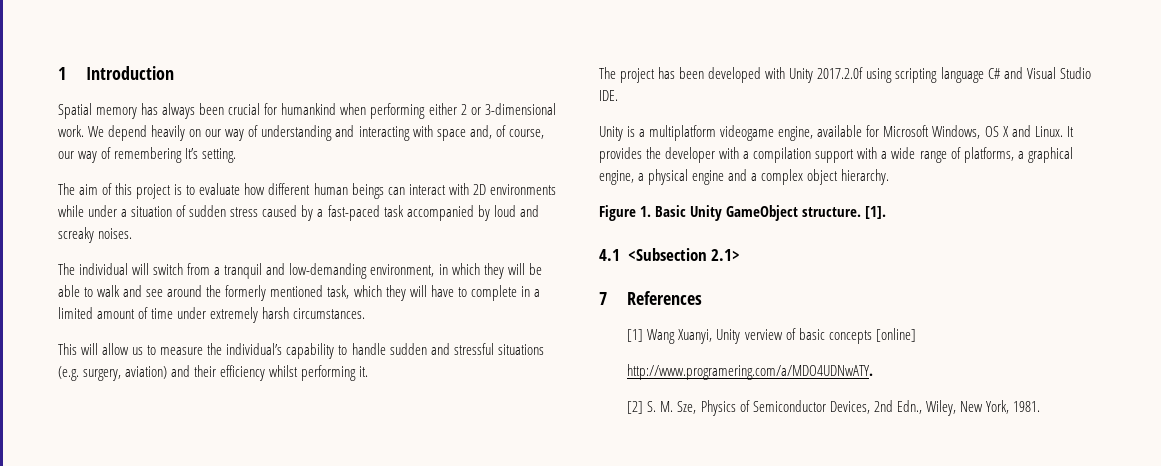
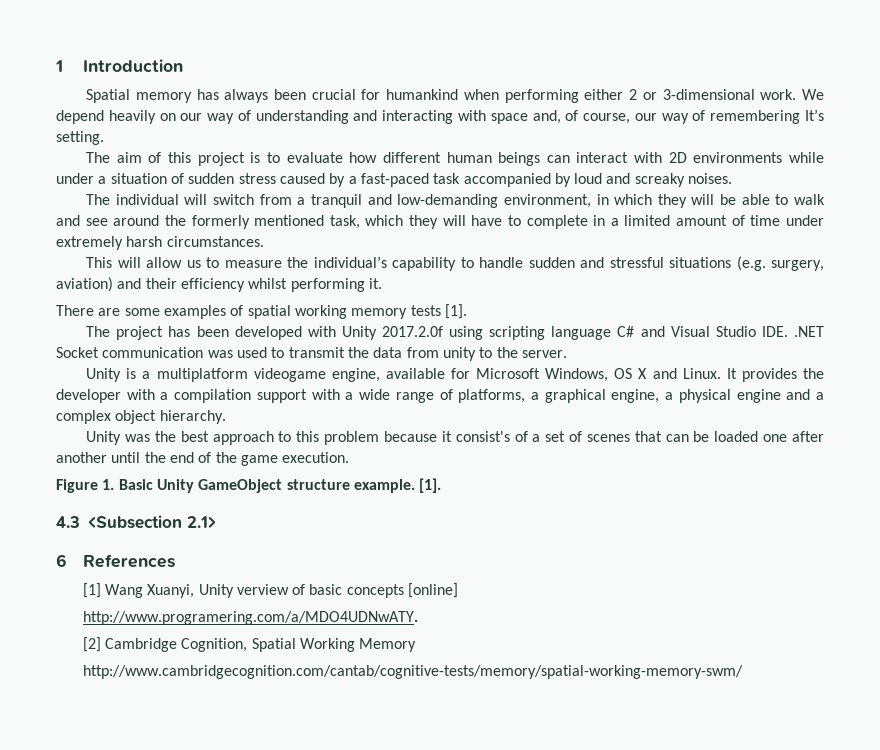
+ There are some examples of spatial working memory tests [1].
- The project has been developed with Unity 2017.2.0f using scripting language C# and Visual Studio IDE.
+ The project has been developed with Unity 2017.2.0f using scripting language C# and Visual Studio IDE. .NET Socket communication was used to transmit the data from unity to the server.
+ Unity was the best approach to this problem because it consist's of a set of scenes that can be loaded one after another until the end of the game execution.
- Figure 1. Basic Unity GameObject structure. [1].
- 4.1 <Subsection 2.1>
+ Figure 1. Basic Unity GameObject structure example. [1].
+ 4.3 <Subsection 2.1>
- 7 References
+ 6 References
- [2] S. M. Sze, Physics of Semiconductor Devices, 2nd Edn., Wiley, New York, 1981.
+ [2] Cambridge Cognition, Spatial Working Memory
+ http://www.cambridgecognition.com/cantab/cognitive-tests/memory/spatial-working-memory-swm/

